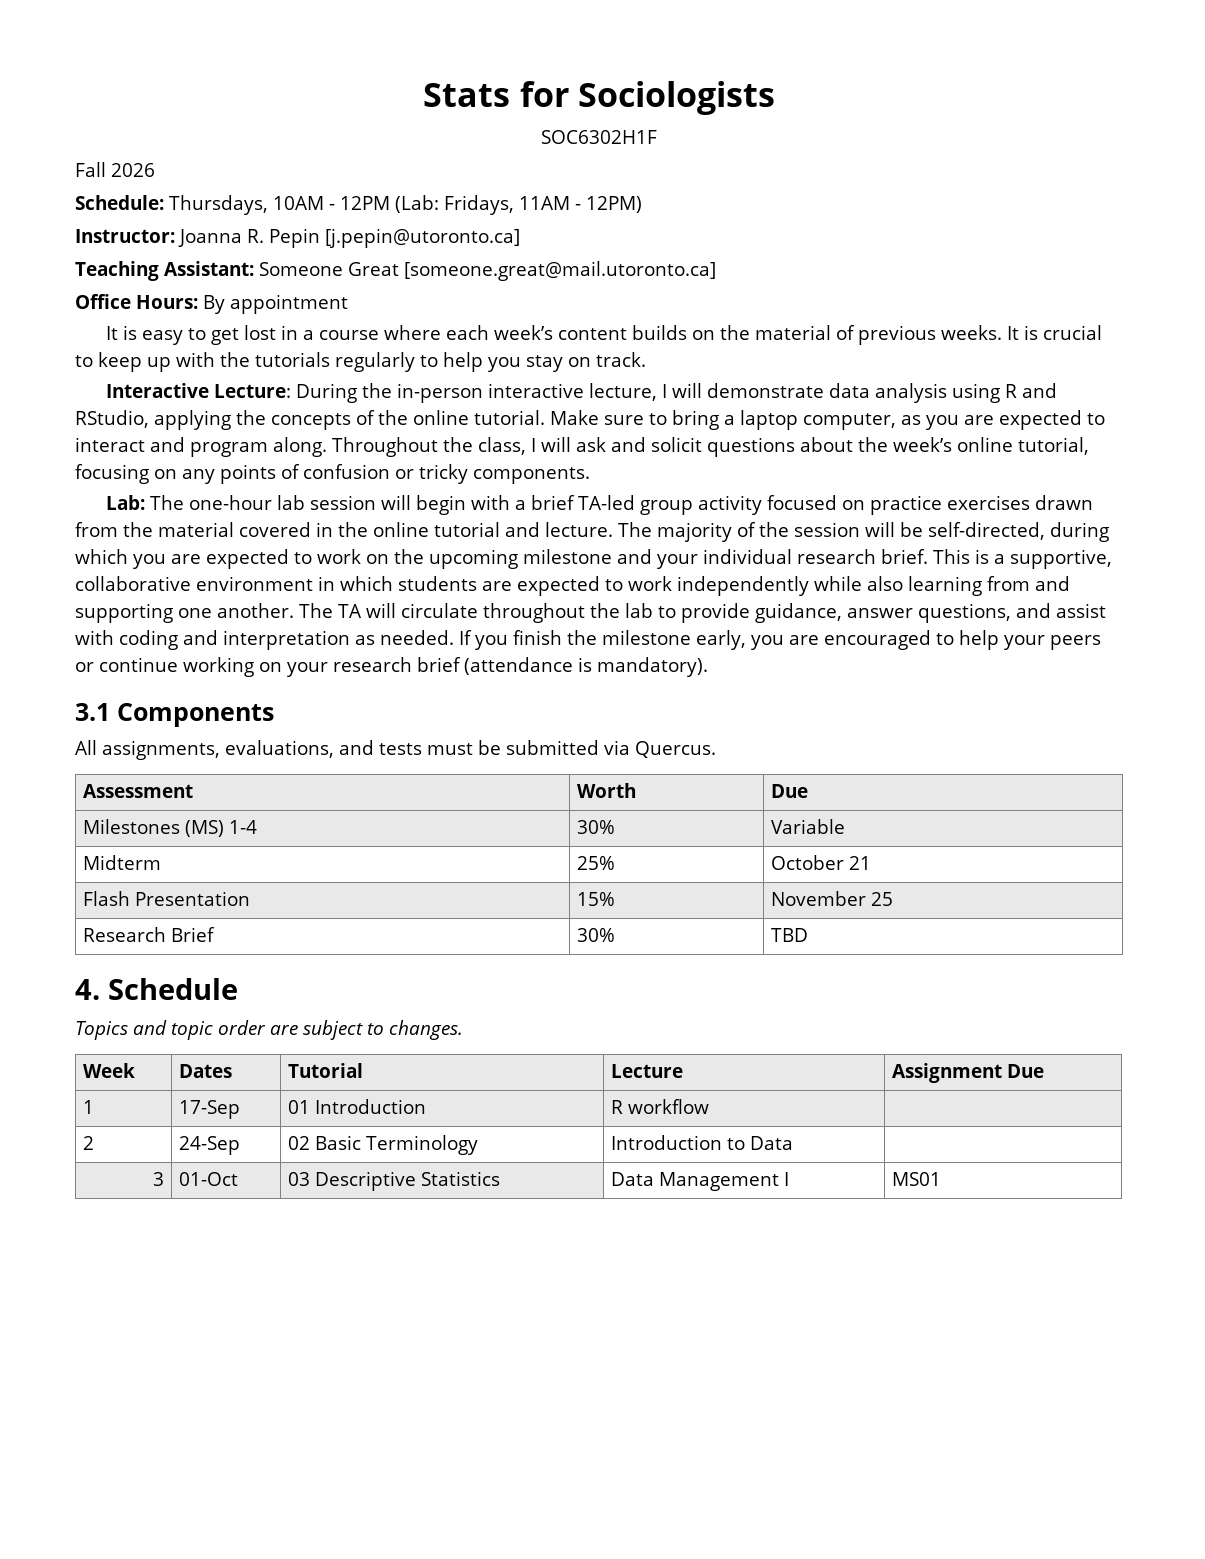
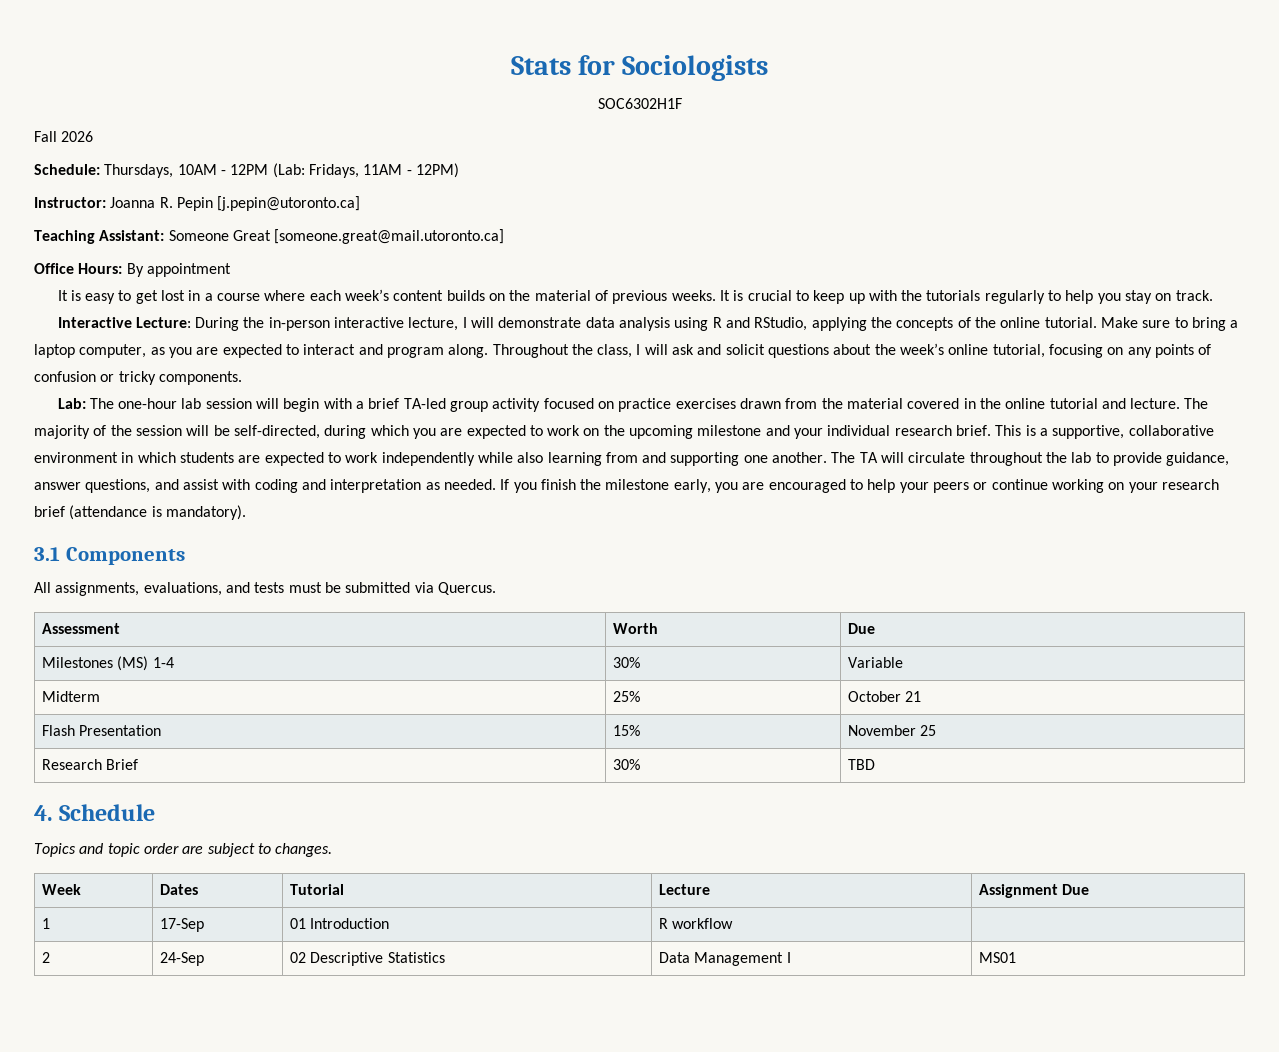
- 2 | 24-Sep | 02 Basic Terminology | Introduction to Data |
- 3 | 01-Oct | 03 Descriptive Statistics | Data Management I | MS01
+ 2 | 24-Sep | 02 Descriptive Statistics | Data Management I | MS01

